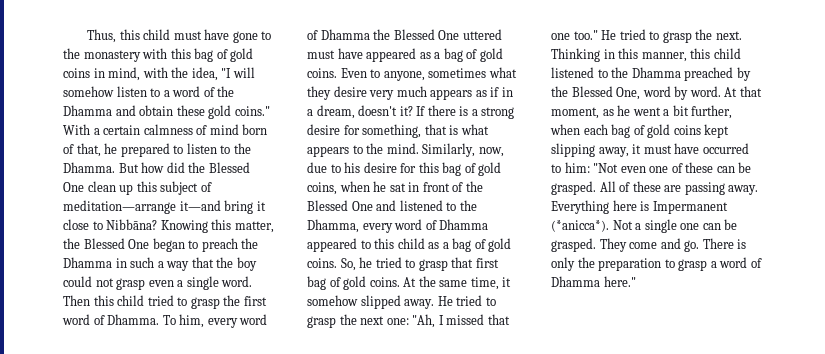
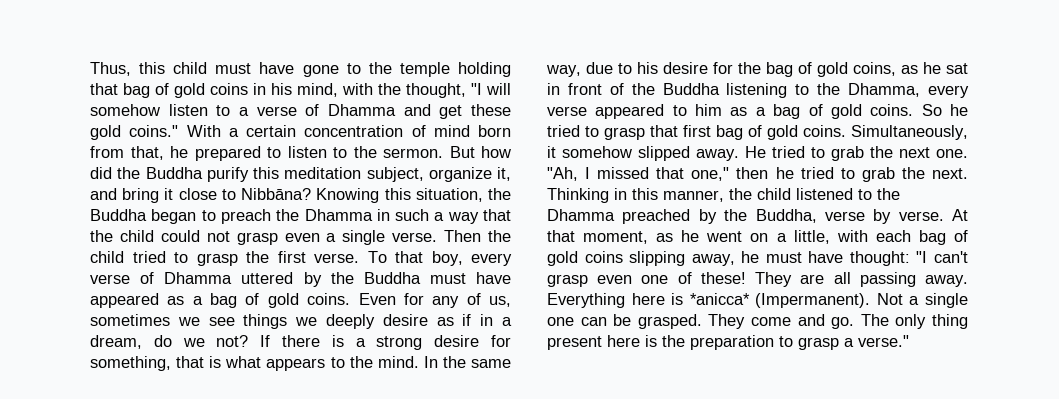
- Thus, this child must have gone to the monastery with this bag of gold coins in mind, with the idea, "I will somehow listen to a word of the Dhamma and obtain these gold coins."
+ Thus, this child must have gone to the temple holding that bag of gold coins in his mind, with the thought, "I will somehow listen to a verse of Dhamma and get these gold coins."
- With a certain calmness of mind born of that, he prepared to listen to the Dhamma.
+ With a certain concentration of mind born from that, he prepared to listen to the sermon.
- But how did the Blessed One clean up this subject of meditation—arrange it—and bring it close to Nibbāna?
+ But how did the Buddha purify this meditation subject, organize it, and bring it close to Nibbāna?
- Knowing this matter, the Blessed One began to preach the Dhamma in such a way that the boy could not grasp even a single word. Then this child tried to grasp the first word of Dhamma. To him, every word of Dhamma the Blessed One uttered must have appeared as a bag of gold coins.
+ Knowing this situation, the Buddha began to preach the Dhamma in such a way that the child could not grasp even a single verse. Then the child tried to grasp the first verse. To that boy, every verse of Dhamma uttered by the Buddha must have appeared as a bag of gold coins.
- Even to anyone, sometimes what they desire very much appears as if in a dream, doesn't it?
+ Even for any of us, sometimes we see things we deeply desire as if in a dream, do we not?
- Similarly, now, due to his desire for this bag of gold coins, when he sat in front of the Blessed One and listened to the Dhamma, every word of Dhamma appeared to this child as a bag of gold coins. So, he tried to grasp that first bag of gold coins.
+ In the same way, due to his desire for the bag of gold coins, as he sat in front of the Buddha listening to the Dhamma, every verse appeared to him as a bag of gold coins. So he tried to grasp that first bag of gold coins.
- At the same time, it somehow slipped away.
+ Simultaneously, it somehow slipped away.
- He tried to grasp the next one: "Ah, I missed that one too." He tried to grasp the next.
+ He tried to grab the next one. "Ah, I missed that one," then he tried to grab the next.
- Thinking in this manner, this child listened to the Dhamma preached by the Blessed One, word by word.
+ Thinking in this manner, the child listened to the Dhamma preached by the Buddha, verse by verse.
- At that moment, as he went a bit further, when each bag of gold coins kept slipping away, it must have occurred to him: "Not even one of these can be grasped. All of these are passing away.
+ At that moment, as he went on a little, with each bag of gold coins slipping away, he must have thought: "I can't grasp even one of these! They are all passing away.
- Everything here is Impermanent (*anicca*).
+ Everything here is *anicca* (Impermanent).
- There is only the preparation to grasp a word of Dhamma here."
+ The only thing present here is the preparation to grasp a verse."

